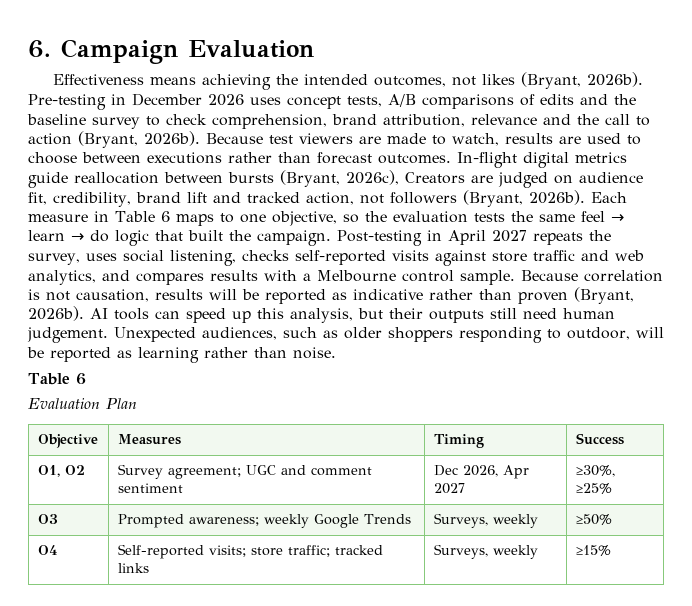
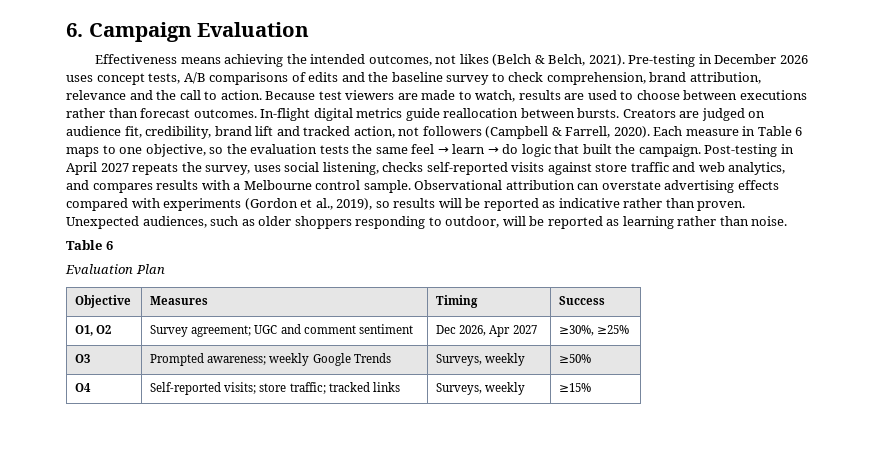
- Effectiveness means achieving the intended outcomes, not likes (Bryant, 2026b).
+ Effectiveness means achieving the intended outcomes, not likes (Belch & Belch, 2021).
- Pre-testing in December 2026 uses concept tests, A/B comparisons of edits and the baseline survey to check comprehension, brand attribution, relevance and the call to action (Bryant, 2026b).
+ Pre-testing in December 2026 uses concept tests, A/B comparisons of edits and the baseline survey to check comprehension, brand attribution, relevance and the call to action.
- In-flight digital metrics guide reallocation between bursts (Bryant, 2026c), Creators are judged on audience fit, credibility, brand lift and tracked action, not followers (Bryant, 2026b).
+ In-flight digital metrics guide reallocation between bursts. Creators are judged on audience fit, credibility, brand lift and tracked action, not followers (Campbell & Farrell, 2020).
- Because correlation is not causation, results will be reported as indicative rather than proven (Bryant, 2026b). AI tools can speed up this analysis, but their outputs still need human judgement.
+ Observational attribution can overstate advertising effects compared with experiments (Gordon et al., 2019), so results will be reported as indicative rather than proven.

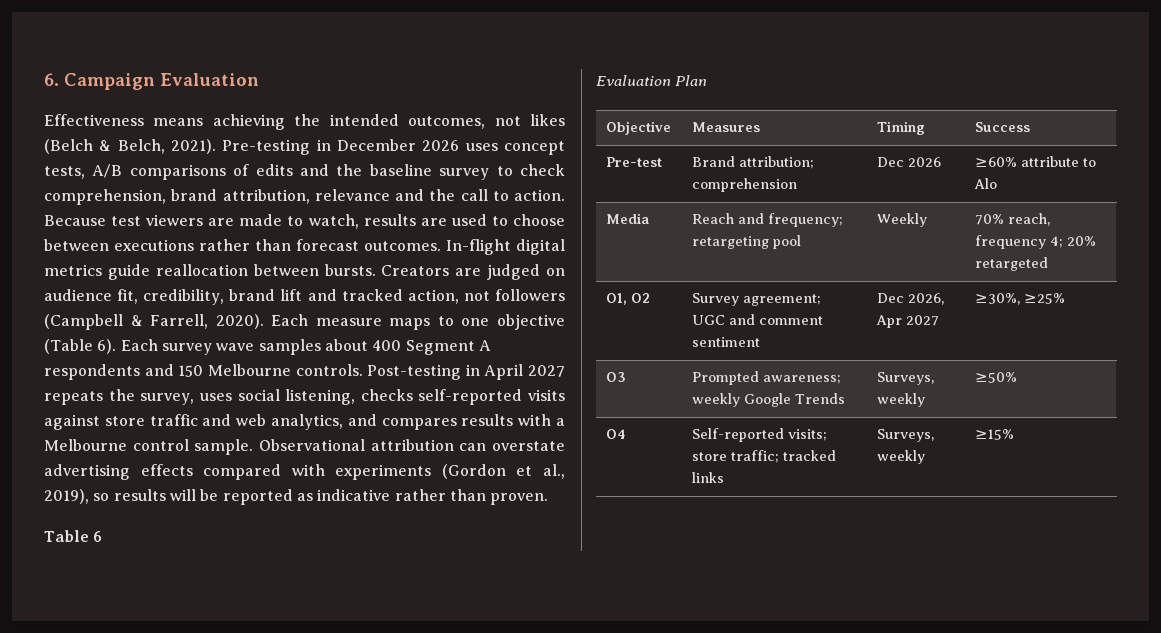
- Each measure in Table 6 maps to one objective, so the evaluation tests the same feel → learn → do logic that built the campaign.
+ Each measure maps to one objective (Table 6). Each survey wave samples about 400 Segment A respondents and 150 Melbourne controls.
- Unexpected audiences, such as older shoppers responding to outdoor, will be reported as learning rather than noise.
+ Pre-test | Brand attribution; comprehension | Dec 2026 | ≥60% attribute to Alo
+ Media | Reach and frequency; retargeting pool | Weekly | 70% reach, frequency 4; 20% retargeted

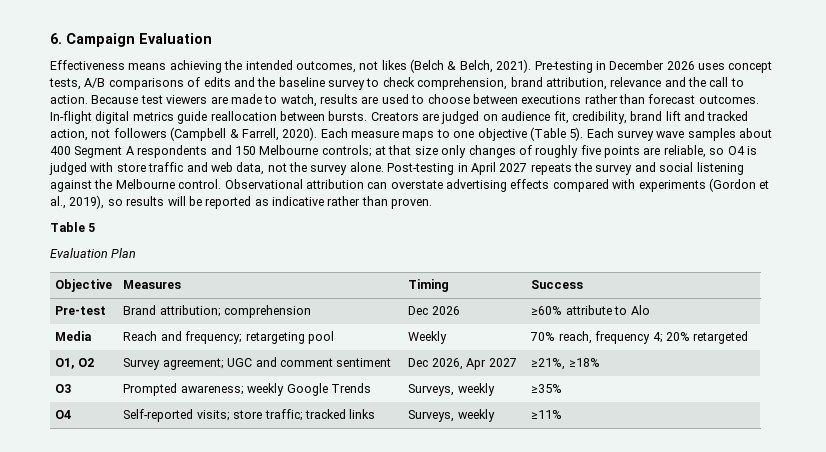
- Each measure maps to one objective (Table 6).
+ Each measure maps to one objective (Table 5).
- Each survey wave samples about 400 Segment A respondents and 150 Melbourne controls.
+ Each survey wave samples about 400 Segment A respondents and 150 Melbourne controls; at that size only changes of roughly five points are reliable, so O4 is judged with store traffic and web data, not the survey alone.
- Post-testing in April 2027 repeats the survey, uses social listening, checks self-reported visits against store traffic and web analytics, and compares results with a Melbourne control sample.
+ Post-testing in April 2027 repeats the survey and social listening against the Melbourne control.
- Table 6
+ Table 5
- O1, O2 | Survey agreement; UGC and comment sentiment | Dec 2026, Apr 2027 | ≥30%, ≥25%
+ O1, O2 | Survey agreement; UGC and comment sentiment | Dec 2026, Apr 2027 | ≥21%, ≥18%
- O3 | Prompted awareness; weekly Google Trends | Surveys, weekly | ≥50%
+ O3 | Prompted awareness; weekly Google Trends | Surveys, weekly | ≥35%
- O4 | Self-reported visits; store traffic; tracked links | Surveys, weekly | ≥15%
+ O4 | Self-reported visits; store traffic; tracked links | Surveys, weekly | ≥11%

